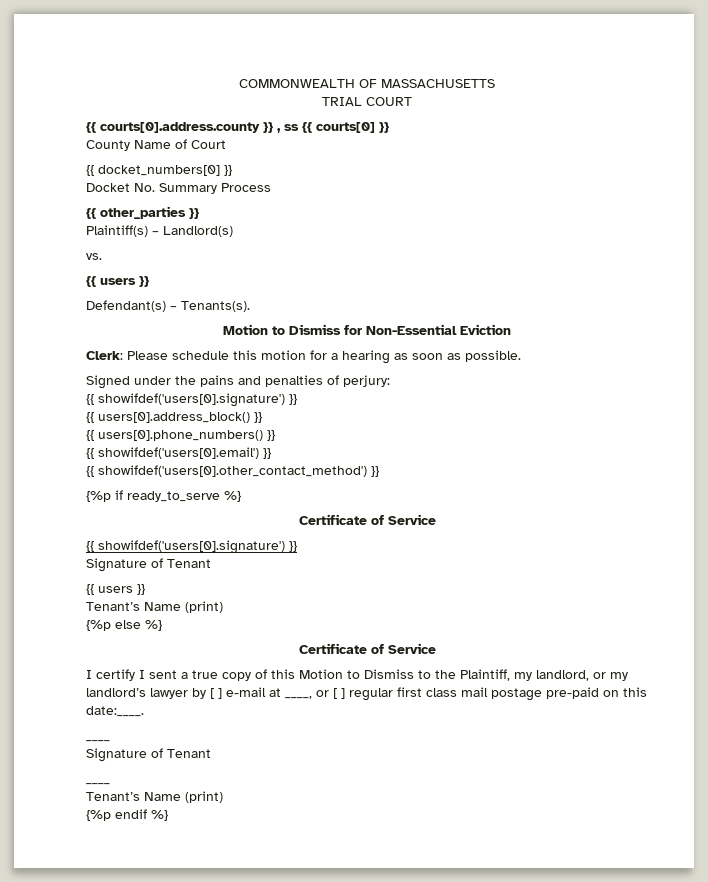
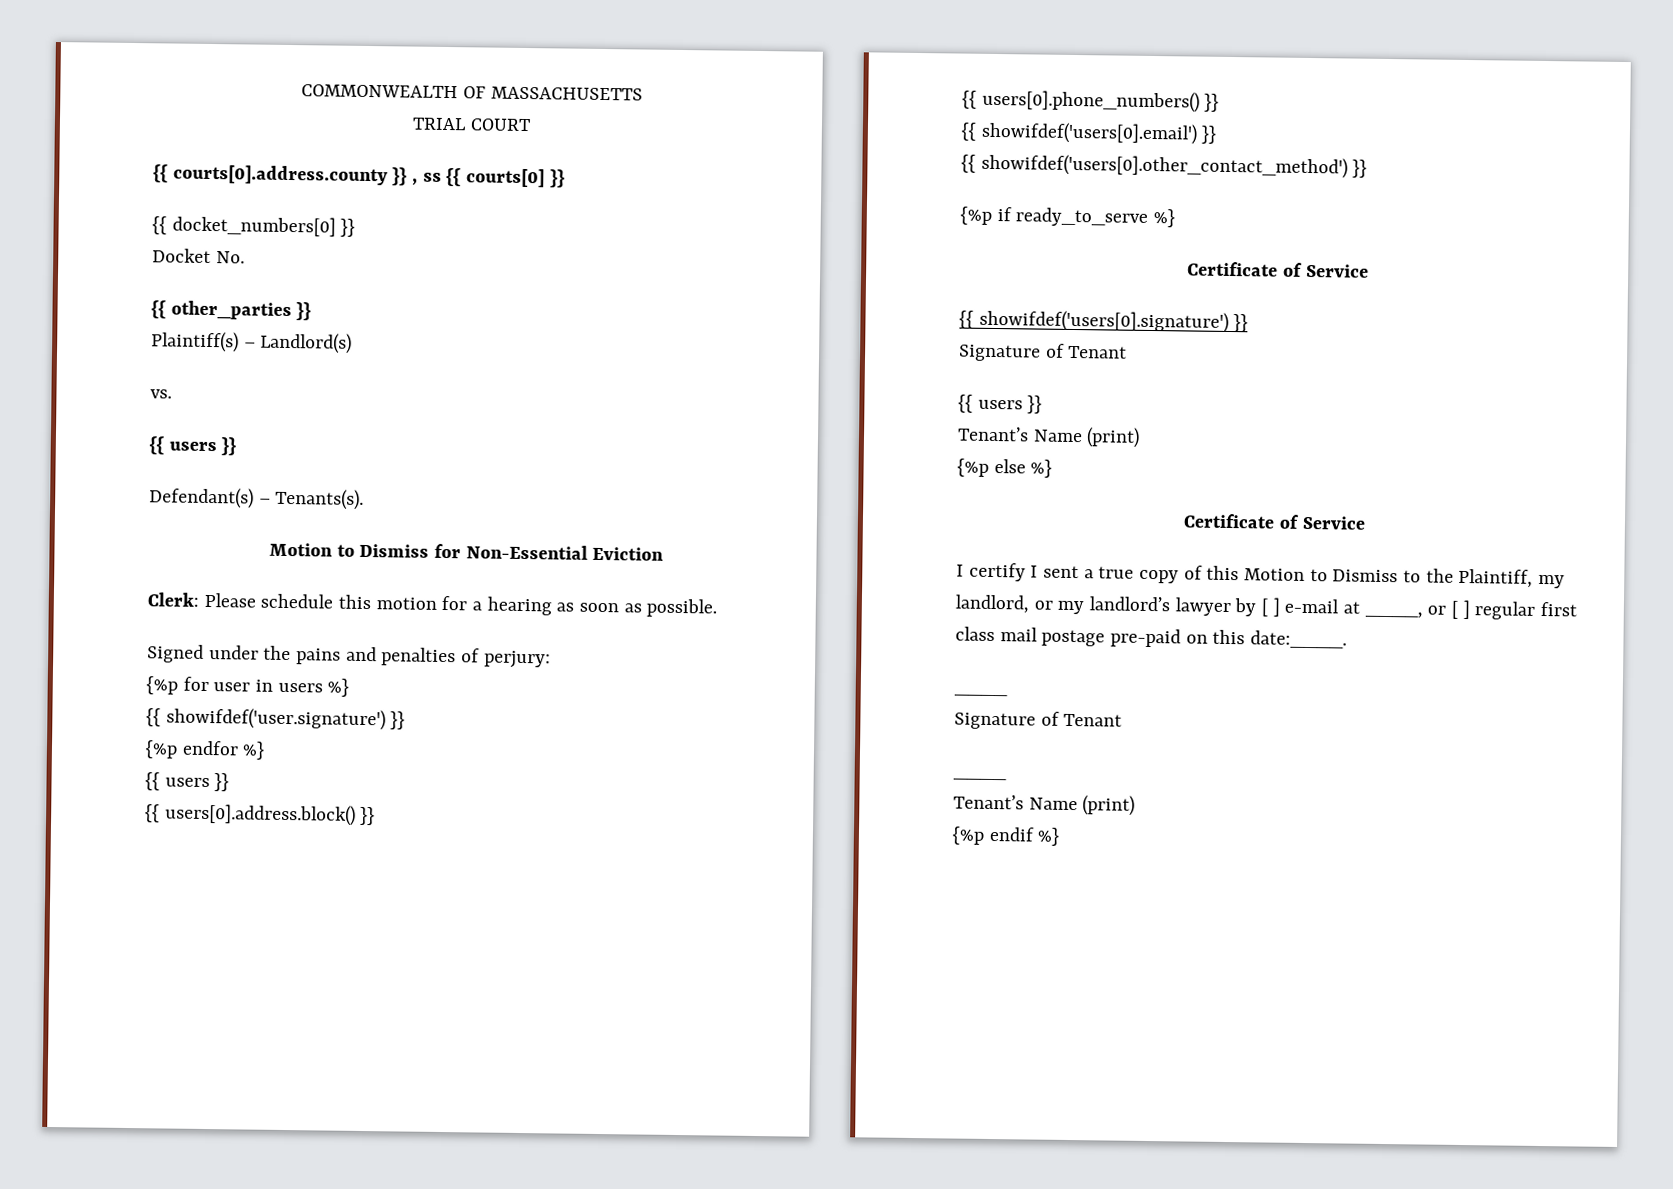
- County Name of Court
- Docket No. Summary Process
+ Docket No.
  Signed under the pains and penalties of perjury:
- {{ showifdef('users[0].signature') }}
- {{ users[0].address_block() }}
+ {%p for user in users %}
+ {{ showifdef('user.signature') }}
+ {%p endfor %}
+ {{ users }}
+ {{ users[0].address.block() }}

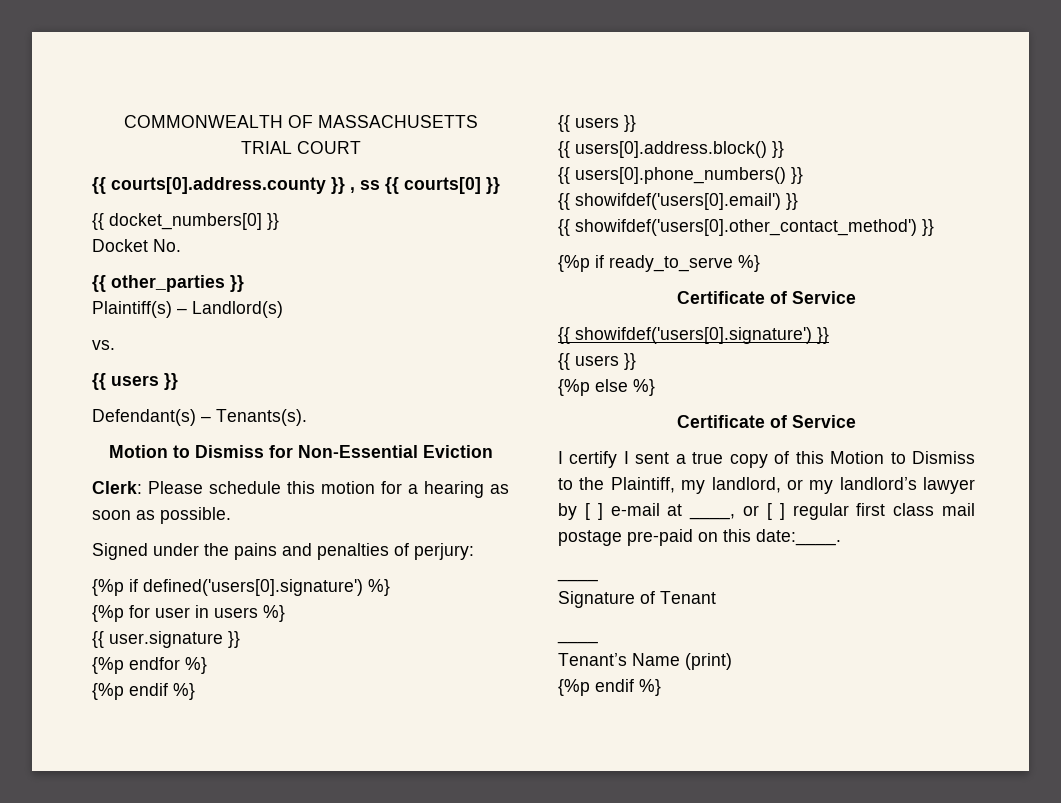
+ {%p if defined('users[0].signature') %}
- {{ showifdef('user.signature') }}
+ {{ user.signature }}
  {%p endfor %}
+ {%p endif %}
  {{ showifdef('users[0].signature') }}
- Signature of Tenant
  {{ users }}
- Tenant’s Name (print)

